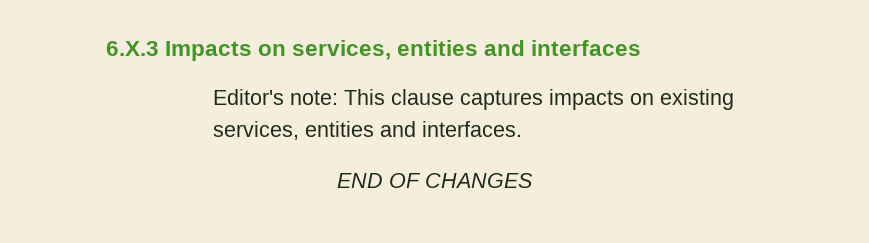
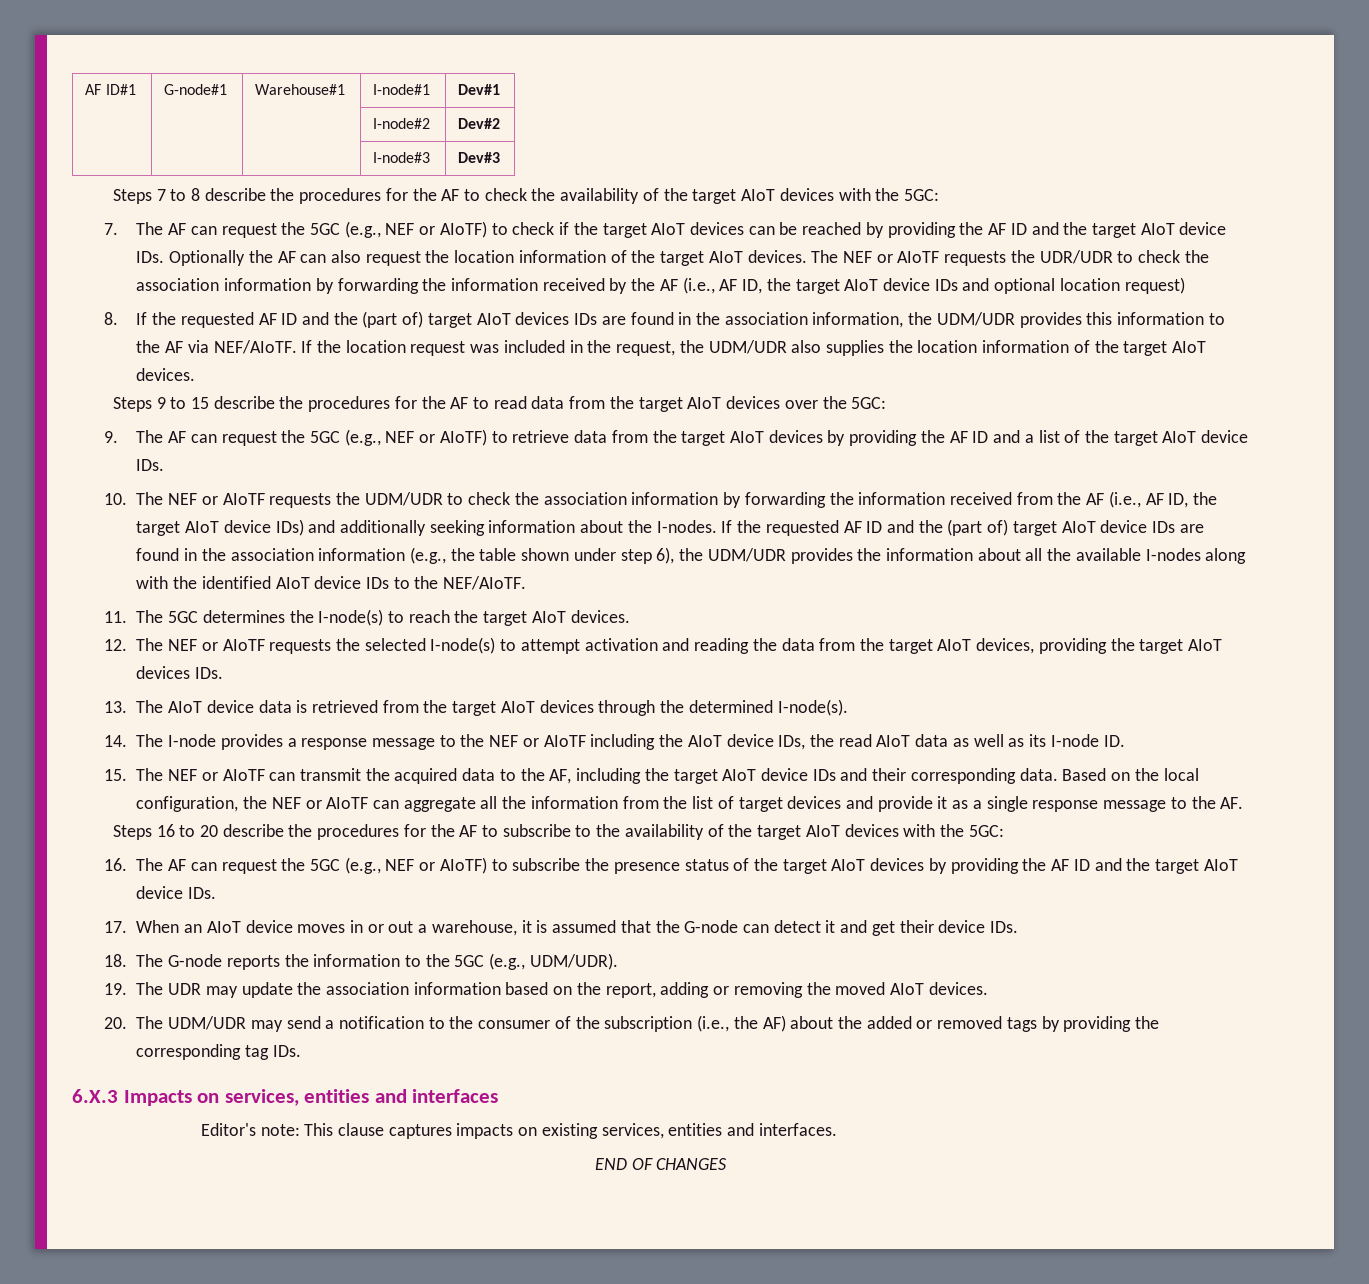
+ AF ID#1 | G-node#1 | Warehouse#1 | I-node#1 | Dev#1
+ | | | I-node#2 | Dev#2
+ | | | I-node#3 | Dev#3
+ Steps 7 to 8 describe the procedures for the AF to check the availability of the target AIoT devices with the 5GC:
+ 7. The AF can request the 5GC (e.g., NEF or AIoTF) to check if the target AIoT devices can be reached by providing the AF ID and the target AIoT device IDs. Optionally the AF can also request the location information of the target AIoT devices. The NEF or AIoTF requests the UDR/UDR to check the association information by forwarding the information received by the AF (i.e., AF ID, the target AIoT device IDs and optional location request)
+ 8. If the requested AF ID and the (part of) target AIoT devices IDs are found in the association information, the UDM/UDR provides this information to the AF via NEF/AIoTF. If the location request was included in the request, the UDM/UDR also supplies the location information of the target AIoT devices.
+ Steps 9 to 15 describe the procedures for the AF to read data from the target AIoT devices over the 5GC:
+ 9. The AF can request the 5GC (e.g., NEF or AIoTF) to retrieve data from the target AIoT devices by providing the AF ID and a list of the target AIoT device IDs.
+ 10. The NEF or AIoTF requests the UDM/UDR to check the association information by forwarding the information received from the AF (i.e., AF ID, the target AIoT device IDs) and additionally seeking information about the I-nodes. If the requested AF ID and the (part of) target AIoT device IDs are found in the association information (e.g., the table shown under step 6), the UDM/UDR provides the information about all the available I-nodes along with the identified AIoT device IDs to the NEF/AIoTF.
+ 11. The 5GC determines the I-node(s) to reach the target AIoT devices.
+ 12. The NEF or AIoTF requests the selected I-node(s) to attempt activation and reading the data from the target AIoT devices, providing the target AIoT devices IDs.
+ 13. The AIoT device data is retrieved from the target AIoT devices through the determined I-node(s).
+ 14. The I-node provides a response message to the NEF or AIoTF including the AIoT device IDs, the read AIoT data as well as its I-node ID.
+ 15. The NEF or AIoTF can transmit the acquired data to the AF, including the target AIoT device IDs and their corresponding data. Based on the local configuration, the NEF or AIoTF can aggregate all the information from the list of target devices and provide it as a single response message to the AF.
+ Steps 16 to 20 describe the procedures for the AF to subscribe to the availability of the target AIoT devices with the 5GC:
+ 16. The AF can request the 5GC (e.g., NEF or AIoTF) to subscribe the presence status of the target AIoT devices by providing the AF ID and the target AIoT device IDs.
+ 17. When an AIoT device moves in or out a warehouse, it is assumed that the G-node can detect it and get their device IDs.
+ 18. The G-node reports the information to the 5GC (e.g., UDM/UDR).
+ 19. The UDR may update the association information based on the report, adding or removing the moved AIoT devices.
+ 20. The UDM/UDR may send a notification to the consumer of the subscription (i.e., the AF) about the added or removed tags by providing the corresponding tag IDs.

